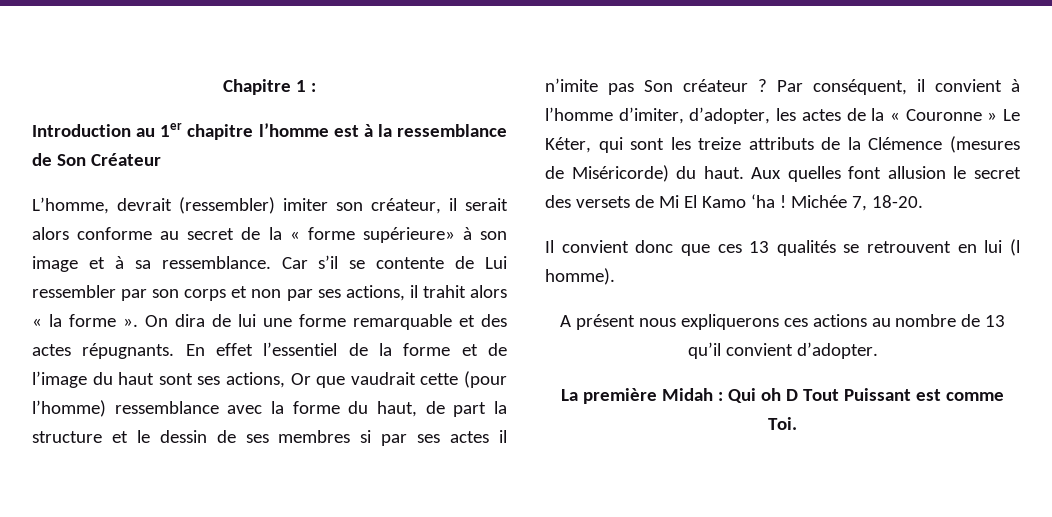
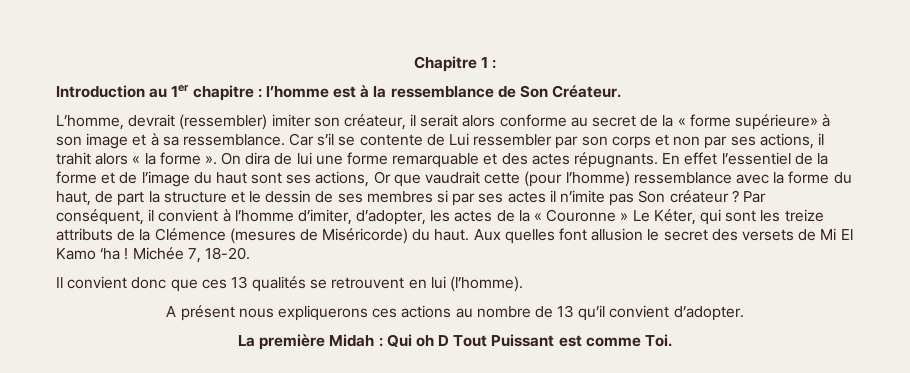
- Introduction au 1er chapitre l’homme est à la ressemblance de Son Créateur
+ Introduction au 1er chapitre : l’homme est à la ressemblance de Son Créateur.
- Il convient donc que ces 13 qualités se retrouvent en lui (l homme).
+ Il convient donc que ces 13 qualités se retrouvent en lui (l’homme).

